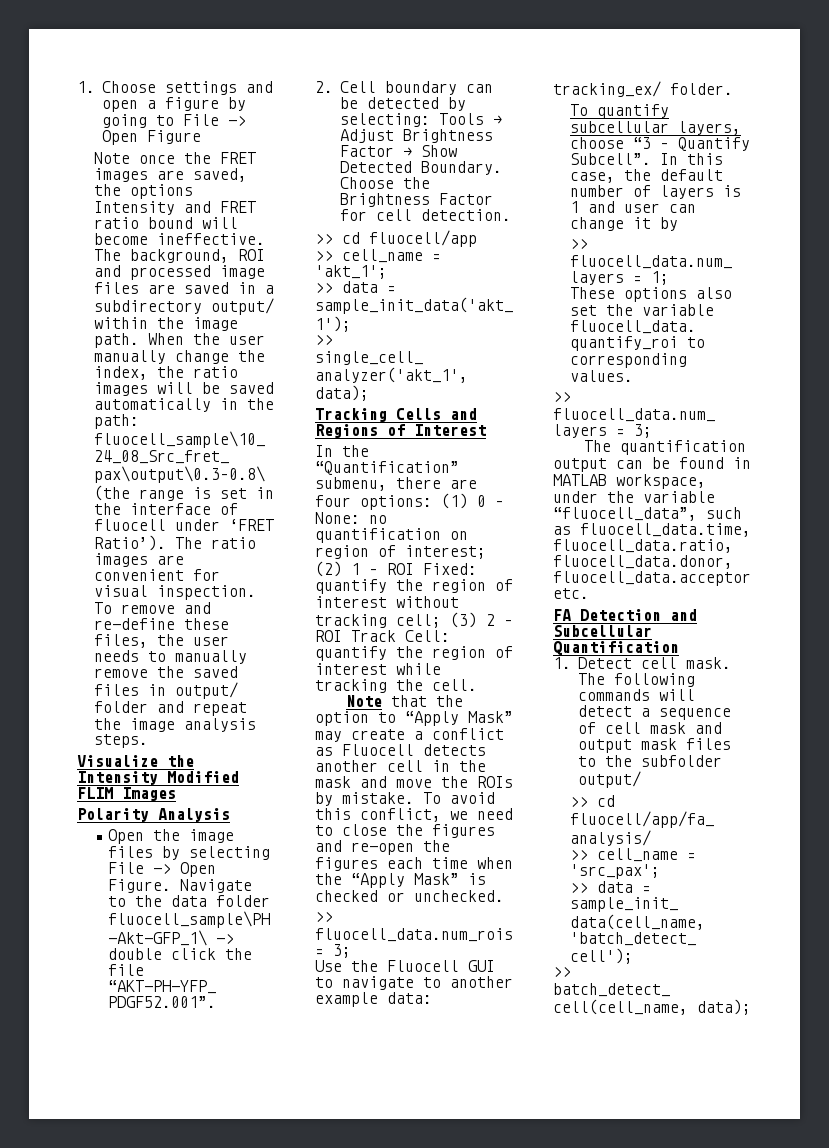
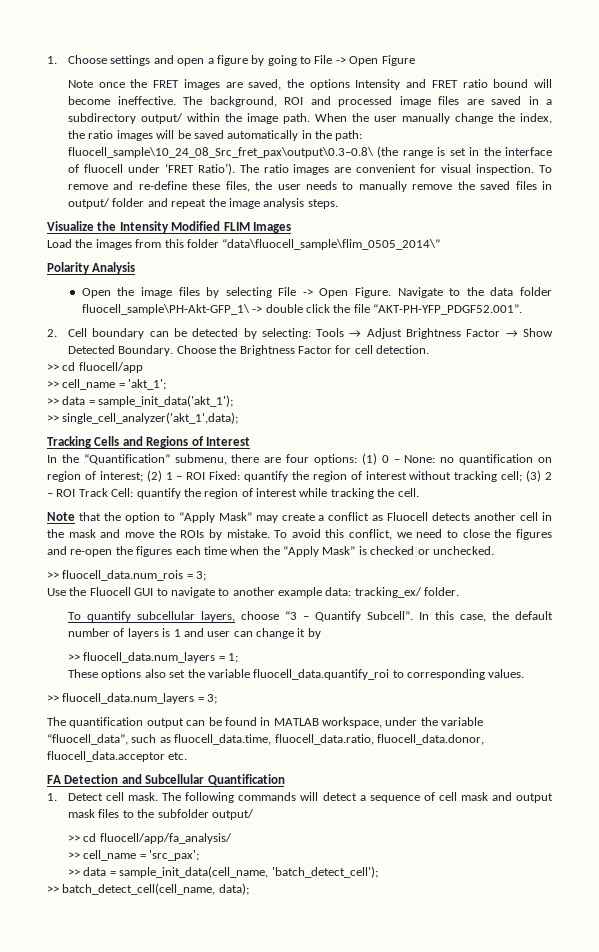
+ Load the images from this folder “data\fluocell_sample\flim_0505_2014\”

